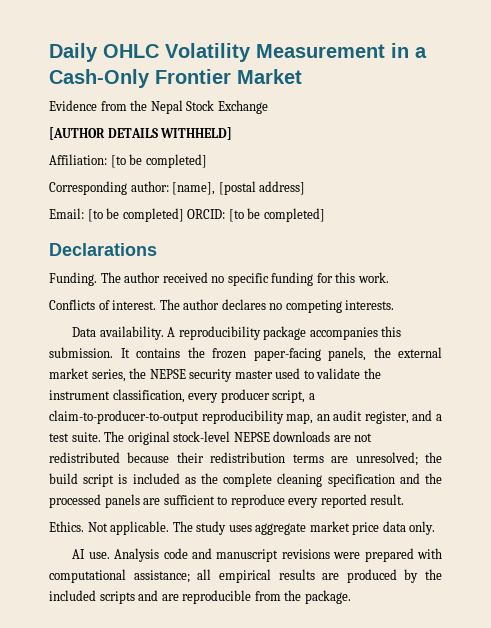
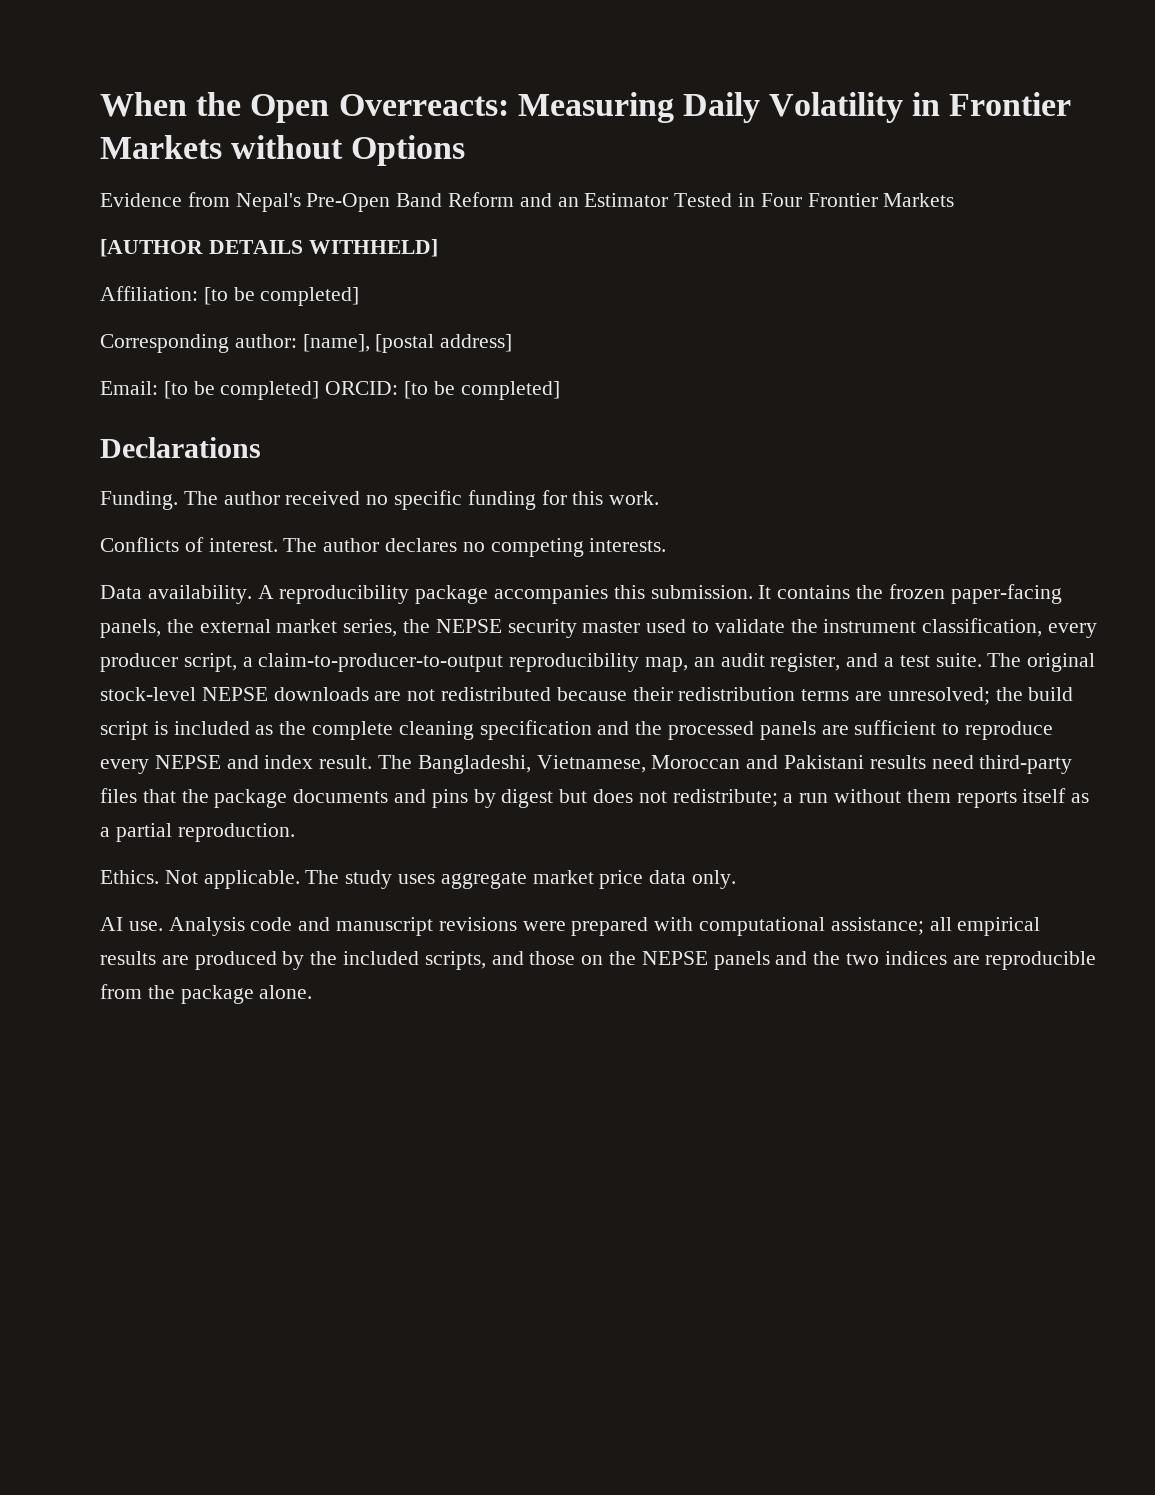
- Daily OHLC Volatility Measurement in a Cash-Only Frontier Market
- Evidence from the Nepal Stock Exchange
+ When the Open Overreacts: Measuring Daily Volatility in Frontier Markets without Options
+ Evidence from Nepal's Pre-Open Band Reform and an Estimator Tested in Four Frontier Markets
- The original stock-level NEPSE downloads are not redistributed because their redistribution terms are unresolved; the build script is included as the complete cleaning specification and the processed panels are sufficient to reproduce every reported result.
+ The original stock-level NEPSE downloads are not redistributed because their redistribution terms are unresolved; the build script is included as the complete cleaning specification and the processed panels are sufficient to reproduce every NEPSE and index result. The Bangladeshi, Vietnamese, Moroccan and Pakistani results need third-party files that the package documents and pins by digest but does not redistribute; a run without them reports itself as a partial reproduction.
- Analysis code and manuscript revisions were prepared with computational assistance; all empirical results are produced by the included scripts and are reproducible from the package.
+ Analysis code and manuscript revisions were prepared with computational assistance; all empirical results are produced by the included scripts, and those on the NEPSE panels and the two indices are reproducible from the package alone.

